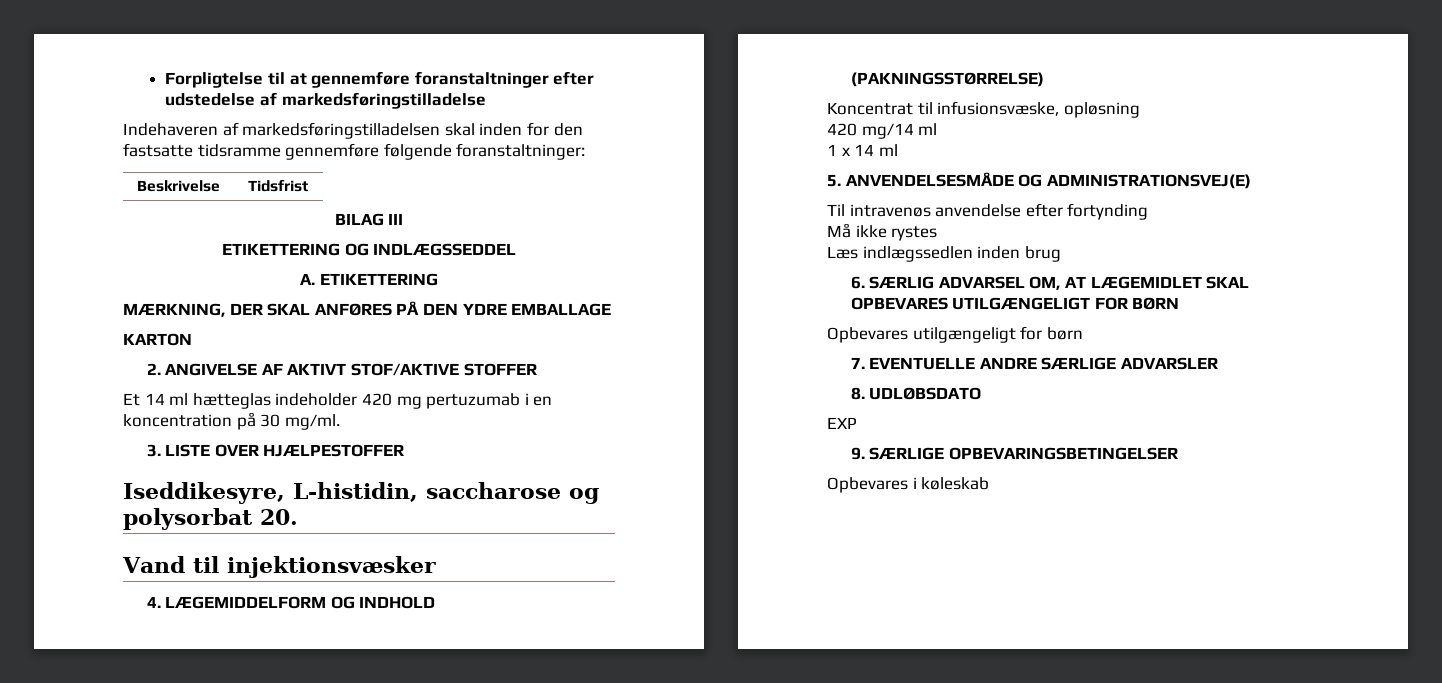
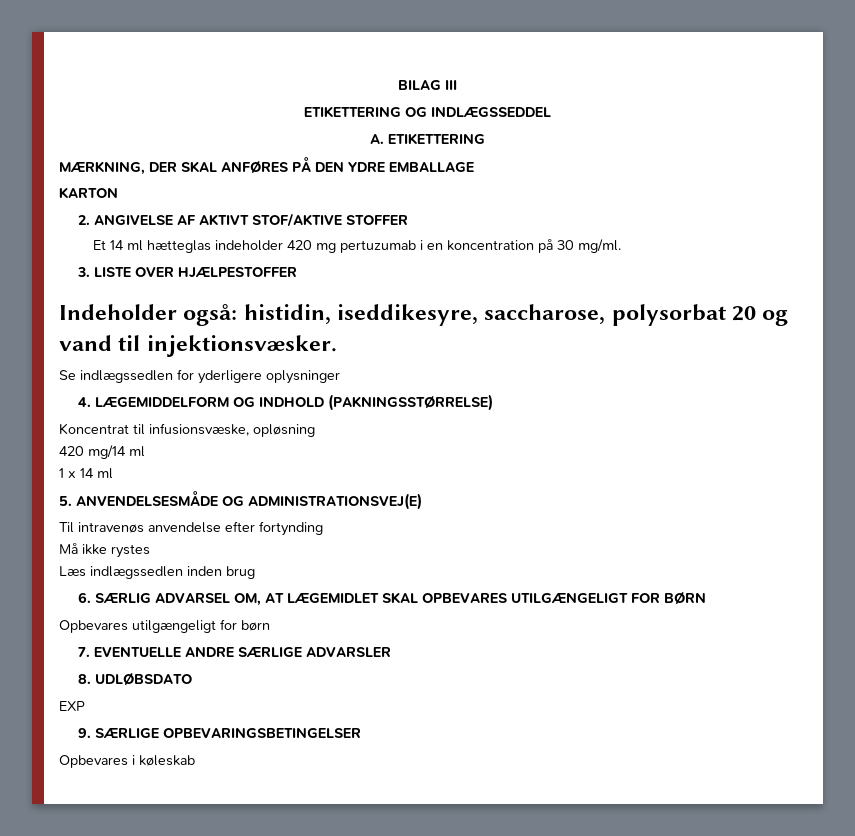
- Forpligtelse til at gennemføre foranstaltninger efter udstedelse af markedsføringstilladelse
- Indehaveren af markedsføringstilladelsen skal inden for den fastsatte tidsramme gennemføre følgende foranstaltninger:
- Beskrivelse | Tidsfrist
- Iseddikesyre, L-histidin, saccharose og polysorbat 20.
- Vand til injektionsvæsker
+ Indeholder også: histidin, iseddikesyre, saccharose, polysorbat 20 og vand til injektionsvæsker.
+ Se indlægssedlen for yderligere oplysninger

